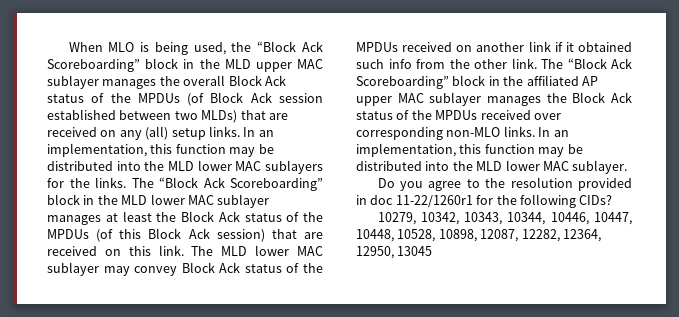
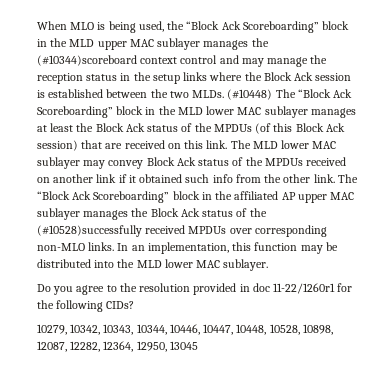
- When MLO is being used, the “Block Ack Scoreboarding” block in the MLD upper MAC sublayer manages the overall Block Ack status of the MPDUs (of Block Ack session established between two MLDs) that are received on any (all) setup links. In an implementation, this function may be distributed into the MLD lower MAC sublayers for the links. The “Block Ack Scoreboarding” block in the MLD lower MAC sublayer manages at least the Block Ack status of the MPDUs (of this Block Ack session) that are received on this link.
+ When MLO is being used, the “Block Ack Scoreboarding” block in the MLD upper MAC sublayer manages the (#10344)scoreboard context control and may manage the reception status in the setup links where the Block Ack session is established between the two MLDs. (#10448) The “Block Ack Scoreboarding” block in the MLD lower MAC sublayer manages at least the Block Ack status of the MPDUs (of this Block Ack session) that are received on this link.
- The “Block Ack Scoreboarding” block in the affiliated AP upper MAC sublayer manages the Block Ack status of the MPDUs received over corresponding non-MLO links.
+ The “Block Ack Scoreboarding” block in the affiliated AP upper MAC sublayer manages the Block Ack status of the (#10528)successfully received MPDUs over corresponding non-MLO links.

